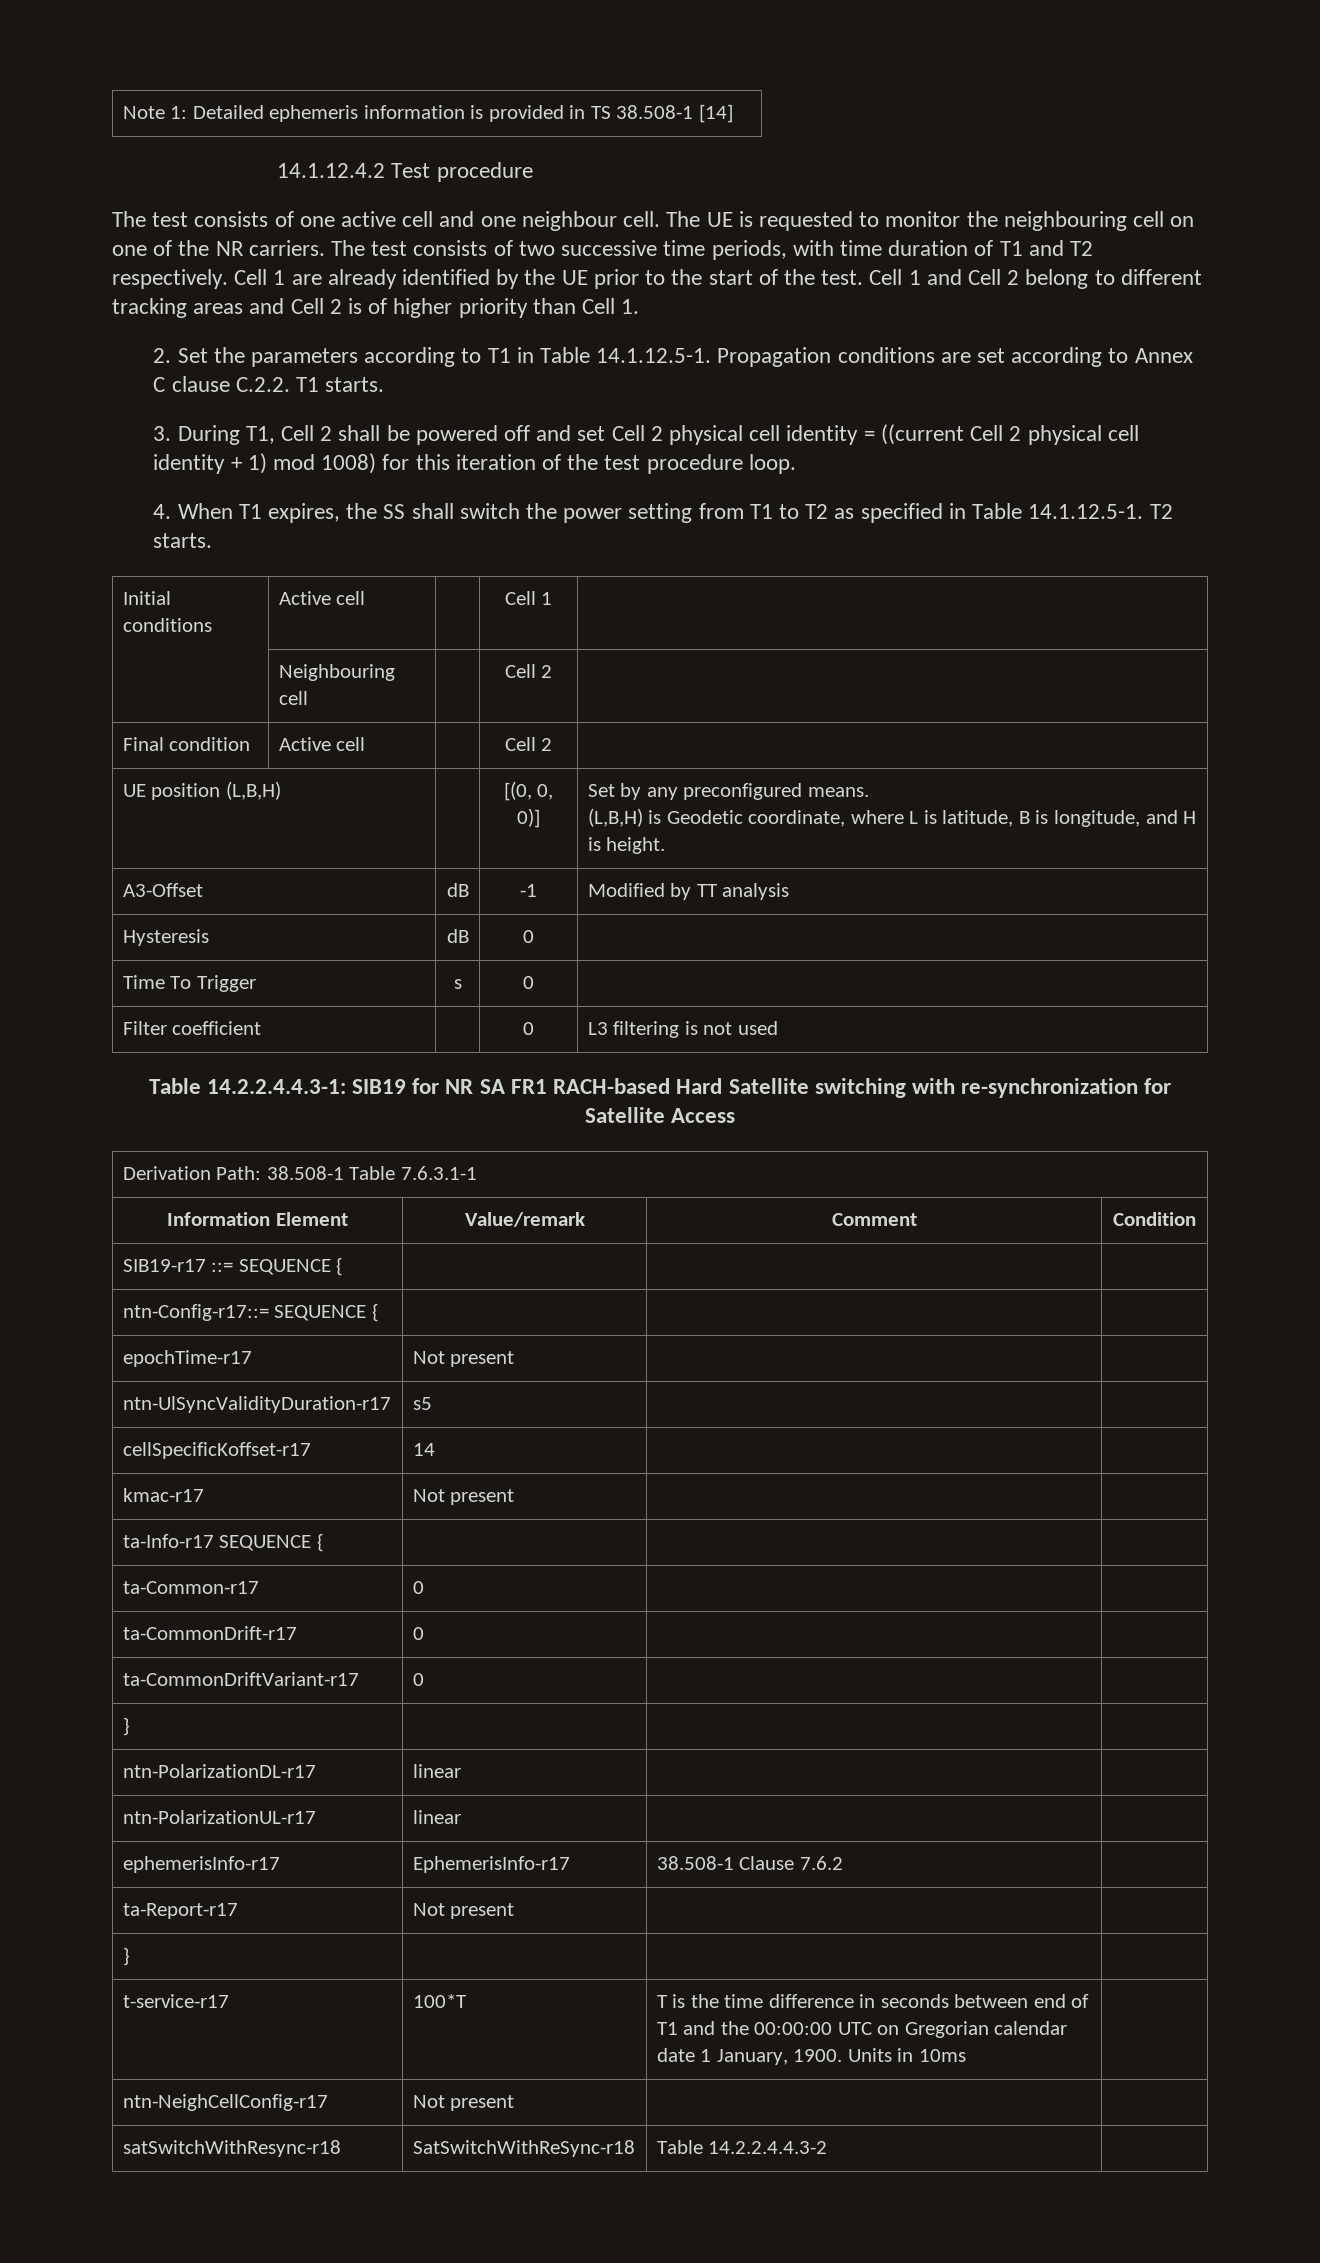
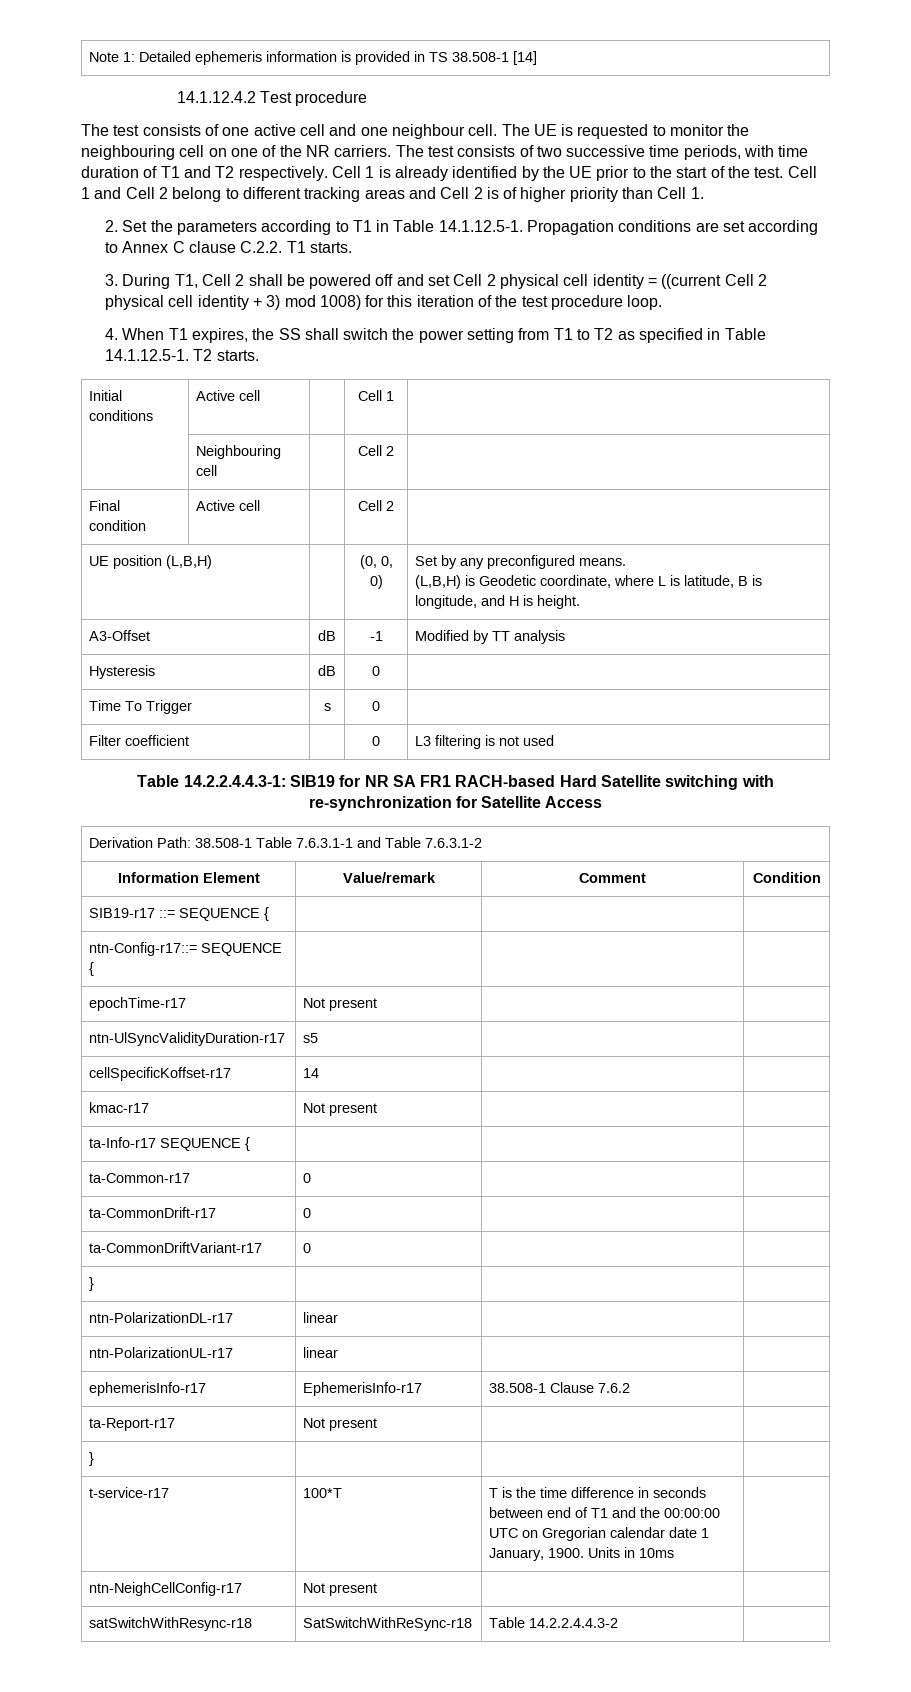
- Cell 1 are already identified by the UE prior to the start of the test.
+ Cell 1 is already identified by the UE prior to the start of the test.
- 3. During T1, Cell 2 shall be powered off and set Cell 2 physical cell identity = ((current Cell 2 physical cell identity + 1) mod 1008) for this iteration of the test procedure loop.
+ 3. During T1, Cell 2 shall be powered off and set Cell 2 physical cell identity = ((current Cell 2 physical cell identity + 3) mod 1008) for this iteration of the test procedure loop.
- UE position (L,B,H) | | [(0, 0, 0)] | Set by any preconfigured means.
+ UE position (L,B,H) | | (0, 0, 0) | Set by any preconfigured means.
- Derivation Path: 38.508-1 Table 7.6.3.1-1
+ Derivation Path: 38.508-1 Table 7.6.3.1-1 and Table 7.6.3.1-2

